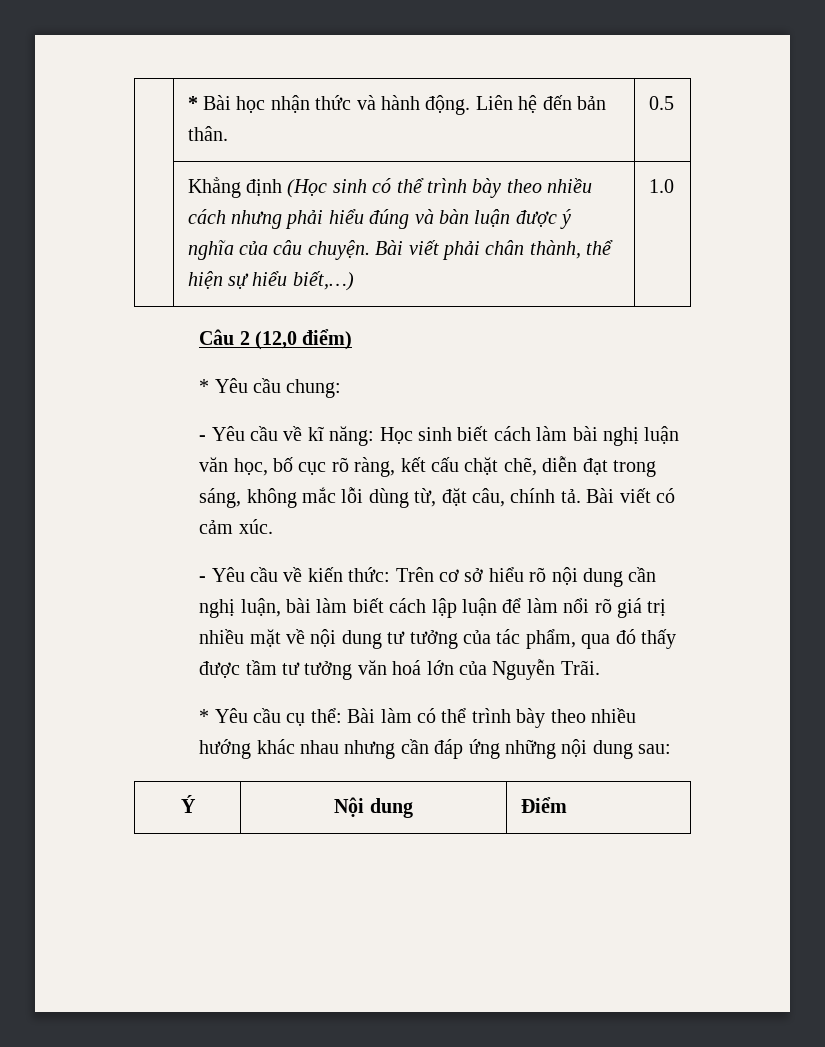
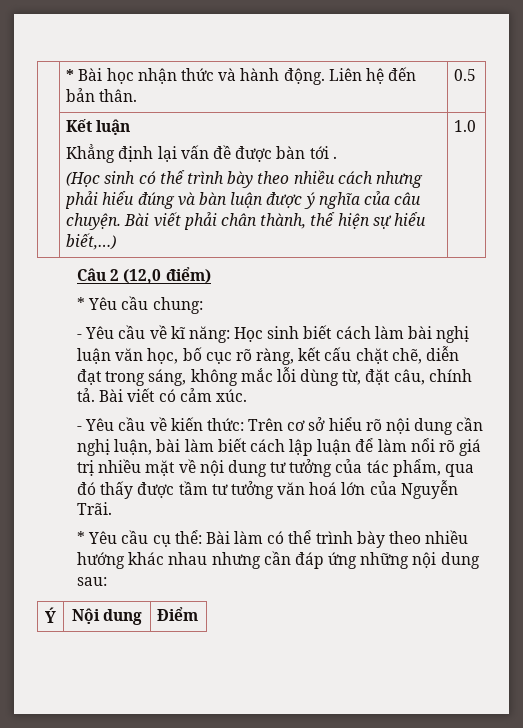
- Khẳng định (Học sinh có thể trình bày theo nhiều cách nhưng phải hiểu đúng và bàn luận được ý nghĩa của câu chuyện.
+ Kết luận
+ Khẳng định lại vấn đề được bàn tới .
+ (Học sinh có thể trình bày theo nhiều cách nhưng phải hiểu đúng và bàn luận được ý nghĩa của câu chuyện.

